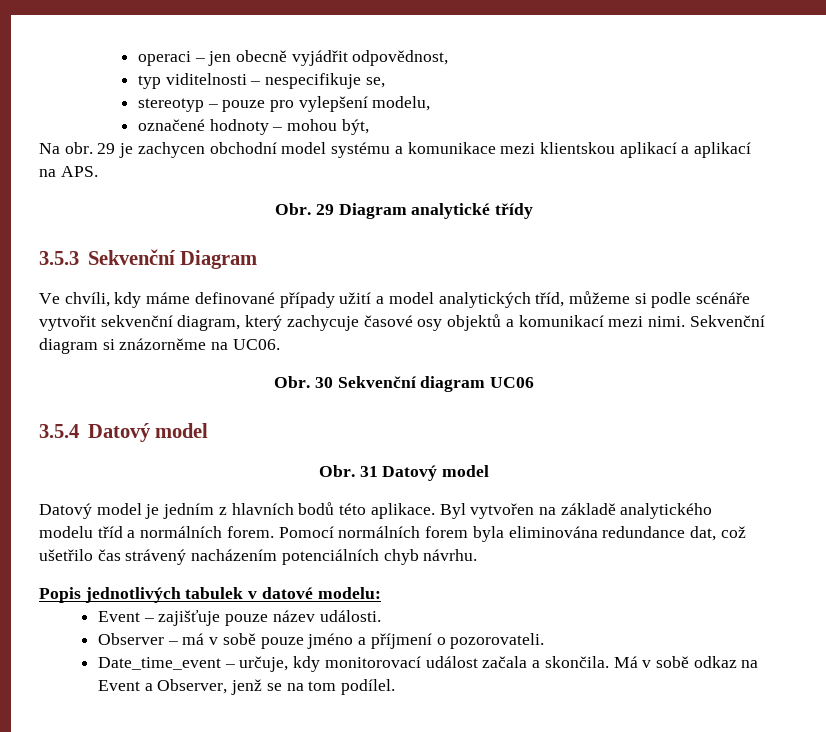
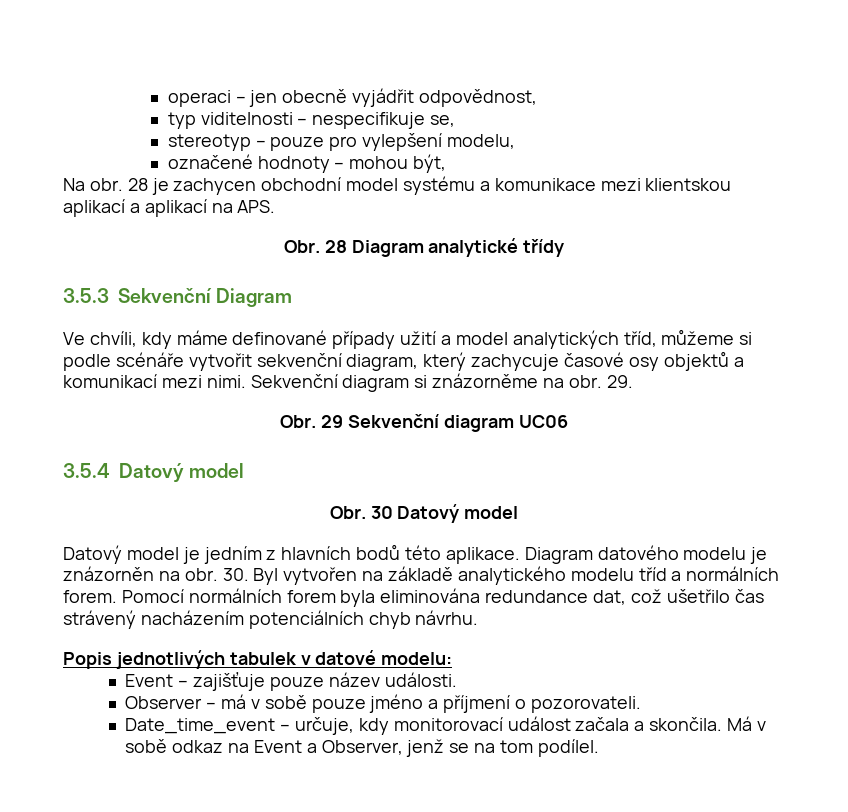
- 29 je zachycen obchodní model systému a komunikace mezi klientskou aplikací a aplikací na APS.
+ 28 je zachycen obchodní model systému a komunikace mezi klientskou aplikací a aplikací na APS.
- Obr. 29 Diagram analytické třídy
+ Obr. 28 Diagram analytické třídy
- Sekvenční diagram si znázorněme na UC06.
- Obr. 30 Sekvenční diagram UC06
+ Sekvenční diagram si znázorněme na obr. 29.
+ Obr. 29 Sekvenční diagram UC06
- Obr. 31 Datový model
+ Obr. 30 Datový model
- Byl vytvořen na základě analytického modelu tříd a normálních forem.
+ Diagram datového modelu je znázorněn na obr. 30. Byl vytvořen na základě analytického modelu tříd a normálních forem.

